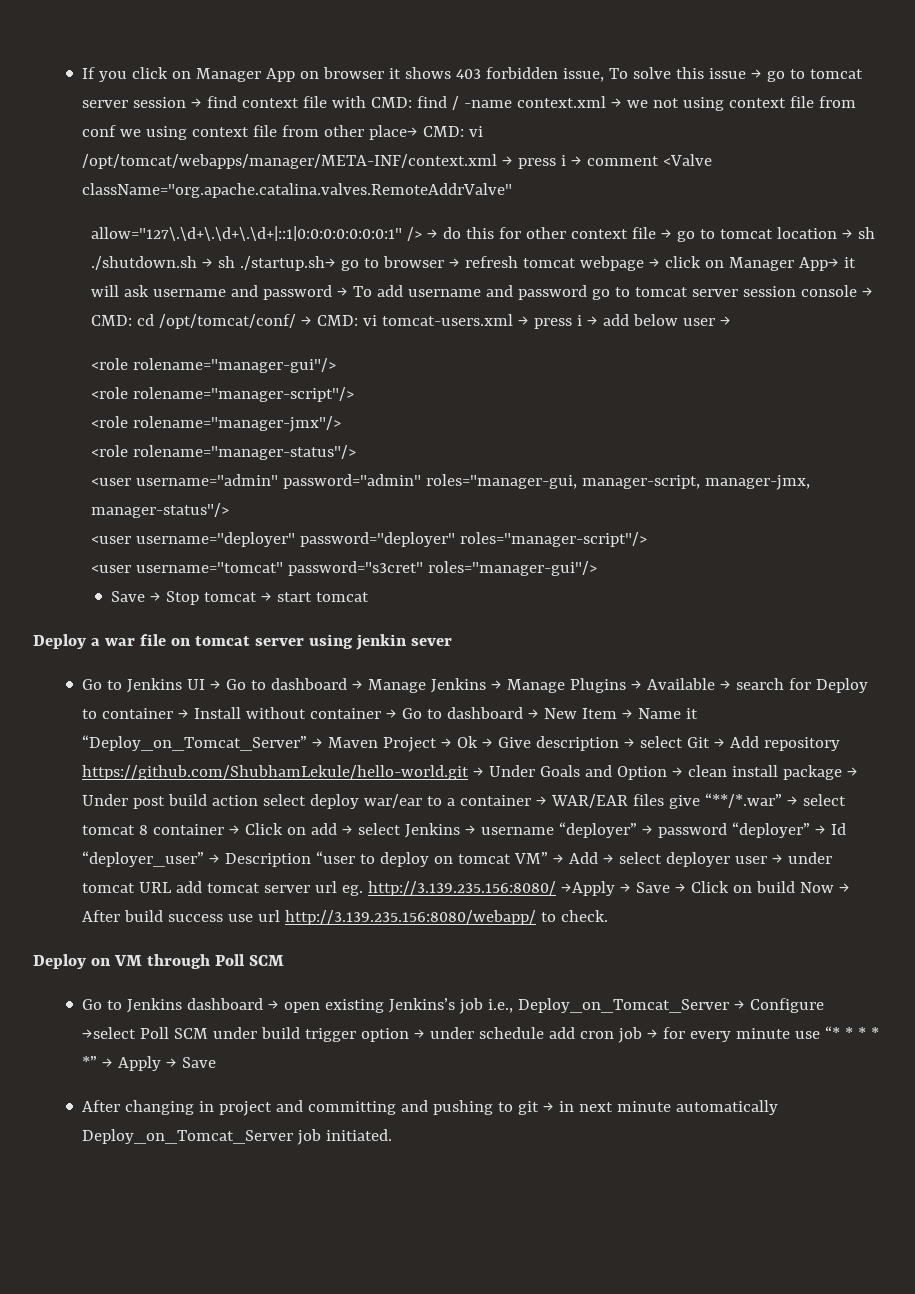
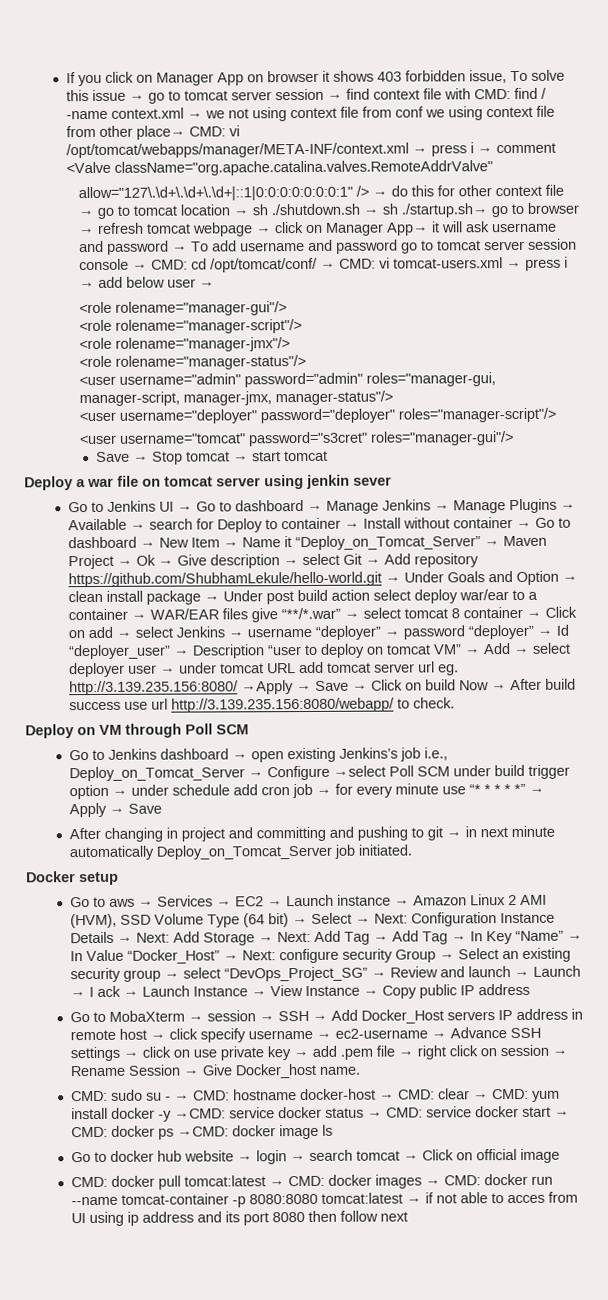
+ Docker setup
+ Go to aws → Services → EC2 → Launch instance → Amazon Linux 2 AMI (HVM), SSD Volume Type (64 bit) → Select → Next: Configuration Instance Details → Next: Add Storage → Next: Add Tag → Add Tag → In Key “Name” → In Value “Docker_Host” → Next: configure security Group → Select an existing security group → select “DevOps_Project_SG” → Review and launch → Launch → I ack → Launch Instance → View Instance → Copy public IP address
+ Go to MobaXterm → session → SSH → Add Docker_Host servers IP address in remote host → click specify username → ec2-username → Advance SSH settings → click on use private key → add .pem file → right click on session → Rename Session → Give Docker_host name.
+ CMD: sudo su - → CMD: hostname docker-host → CMD: clear → CMD: yum install docker -y →CMD: service docker status → CMD: service docker start → CMD: docker ps →CMD: docker image ls
+ Go to docker hub website → login → search tomcat → Click on official image
+ CMD: docker pull tomcat:latest → CMD: docker images → CMD: docker run --name tomcat-container -p 8080:8080 tomcat:latest → if not able to acces from UI using ip address and its port 8080 then follow next

